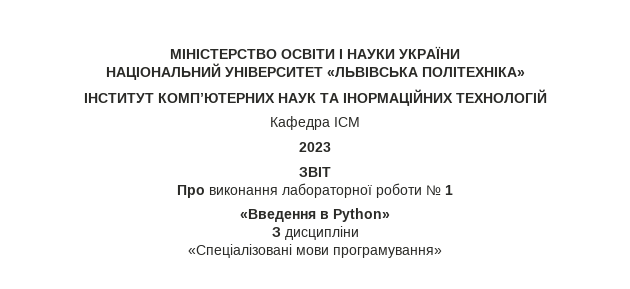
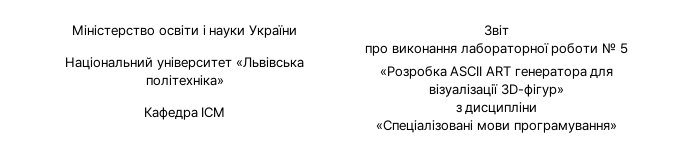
- МІНІСТЕРСТВО ОСВІТИ І НАУКИ УКРАЇНИ
- НАЦІОНАЛЬНИЙ УНІВЕРСИТЕТ «ЛЬВІВСЬКА ПОЛІТЕХНІКА»
- ІНСТИТУТ КОМП’ЮТЕРНИХ НАУК ТА ІНОРМАЦІЙНИХ ТЕХНОЛОГІЙ
+ Міністерство освіти і науки України
+ Національний університет «Львівська політехніка»
- 2023
- ЗВІТ
- Про виконання лабораторної роботи № 1
- «Введення в Python»
- З дисципліни
+ Звіт
+ про виконання лабораторної роботи № 5
+ «Розробка ASCII ART генератора для візуалізації 3D-фігур»
+ з дисципліни

